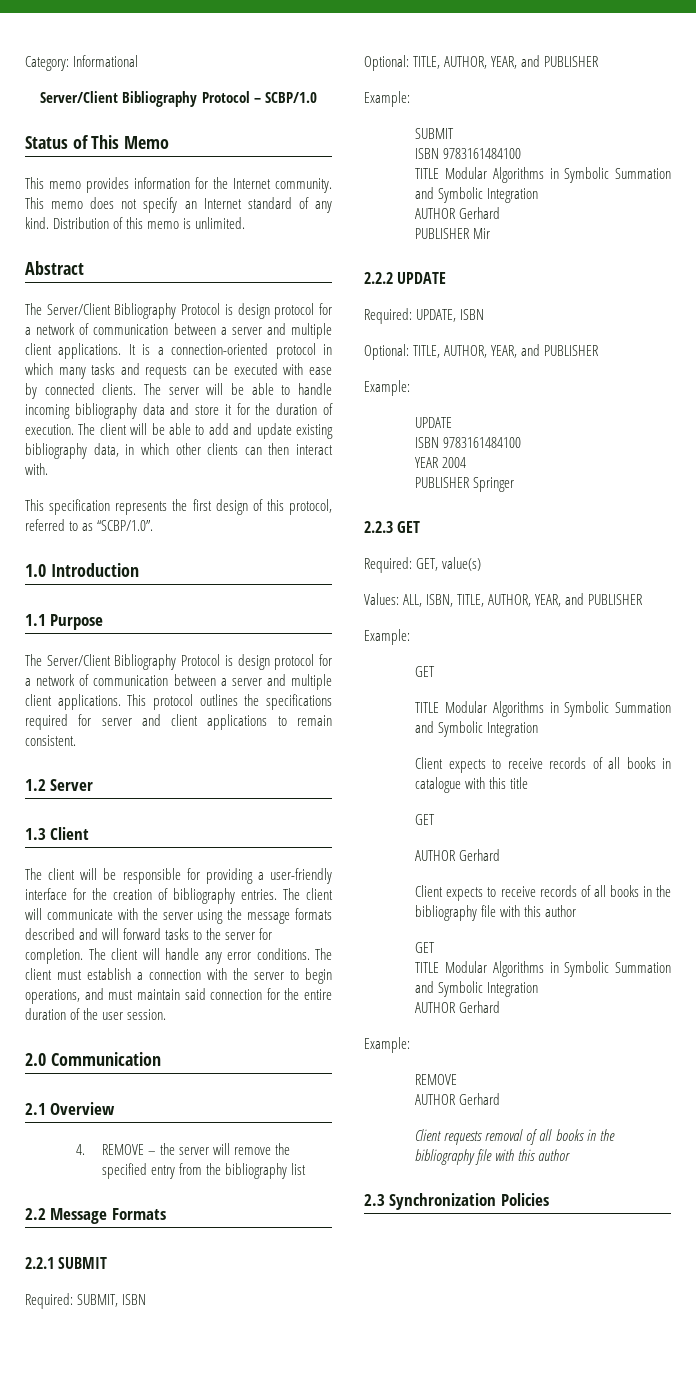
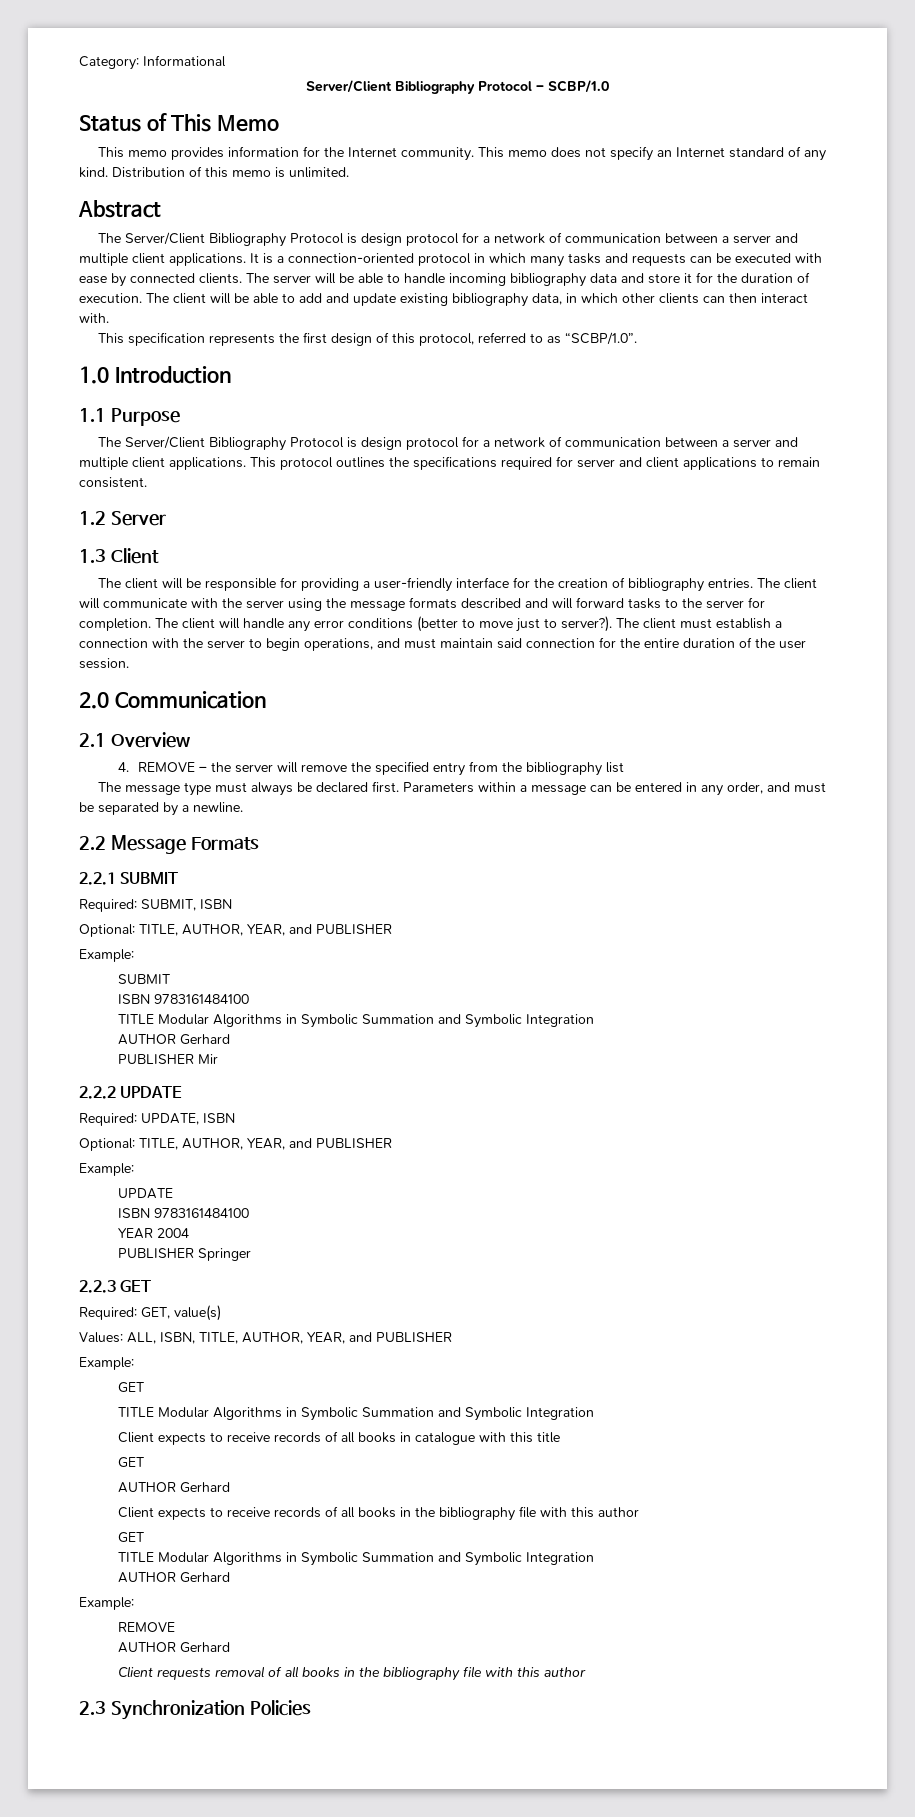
- The client will handle any error conditions.
+ The client will handle any error conditions (better to move just to server?).
+ The message type must always be declared first. Parameters within a message can be entered in any order, and must be separated by a newline.

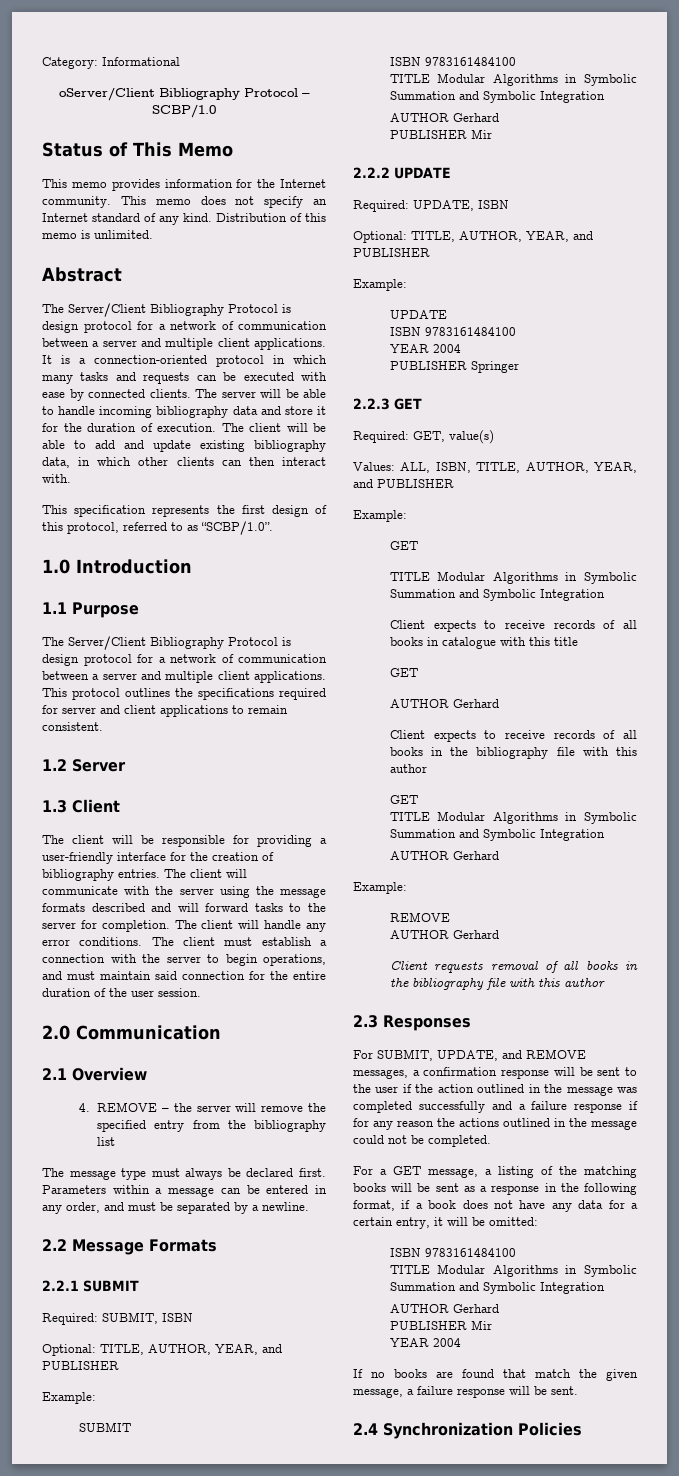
- Server/Client Bibliography Protocol – SCBP/1.0
+ oServer/Client Bibliography Protocol – SCBP/1.0
- The client will handle any error conditions (better to move just to server?).
+ The client will handle any error conditions.
- 2.3 Synchronization Policies
+ 2.3 Responses
+ For SUBMIT, UPDATE, and REMOVE messages, a confirmation response will be sent to the user if the action outlined in the message was completed successfully and a failure response if for any reason the actions outlined in the message could not be completed.
+ For a GET message, a listing of the matching books will be sent as a response in the following format, if a book does not have any data for a certain entry, it will be omitted:
+ ISBN 9783161484100
+ TITLE Modular Algorithms in Symbolic Summation and Symbolic Integration
+ AUTHOR Gerhard
+ PUBLISHER Mir
+ YEAR 2004
+ If no books are found that match the given message, a failure response will be sent.
+ 2.4 Synchronization Policies

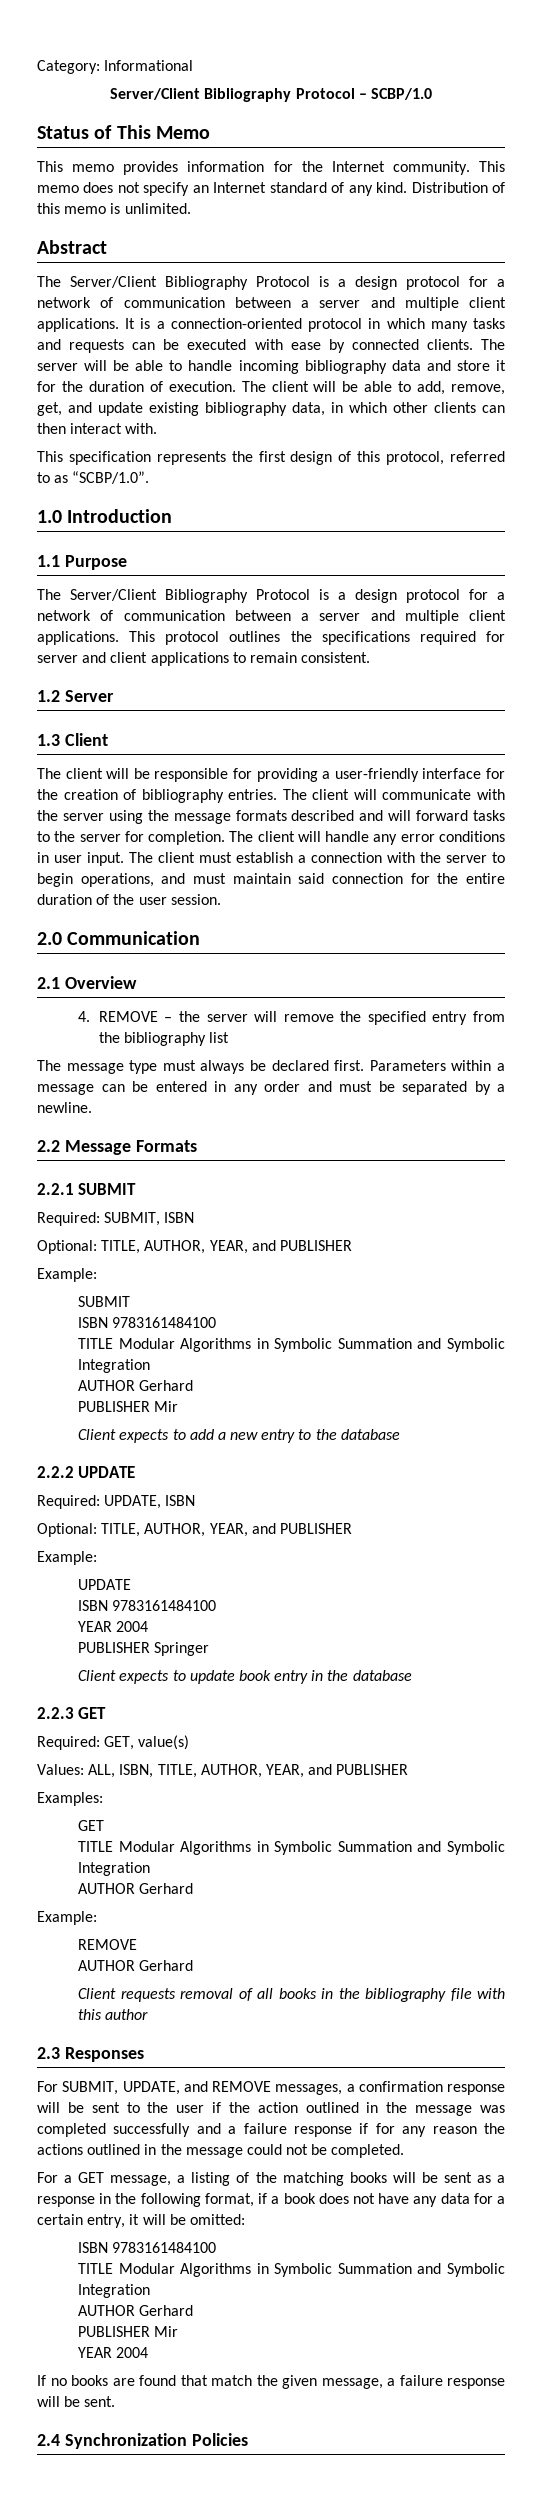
- oServer/Client Bibliography Protocol – SCBP/1.0
+ Server/Client Bibliography Protocol – SCBP/1.0
  Abstract
- The Server/Client Bibliography Protocol is design protocol for a network of communication between a server and multiple client applications.
+ The Server/Client Bibliography Protocol is a design protocol for a network of communication between a server and multiple client applications.
- The client will be able to add and update existing bibliography data, in which other clients can then interact with.
+ The client will be able to add, remove, get, and update existing bibliography data, in which other clients can then interact with.
  1.1 Purpose
- The Server/Client Bibliography Protocol is design protocol for a network of communication between a server and multiple client applications.
+ The Server/Client Bibliography Protocol is a design protocol for a network of communication between a server and multiple client applications.
- The client will handle any error conditions.
+ The client will handle any error conditions in user input.
- Parameters within a message can be entered in any order, and must be separated by a newline.
+ Parameters within a message can be entered in any order and must be separated by a newline.
+ Client expects to add a new entry to the database
+ Client expects to update book entry in the database
  Values: ALL, ISBN, TITLE, AUTHOR, YEAR, and PUBLISHER
- Example:
- GET
- TITLE Modular Algorithms in Symbolic Summation and Symbolic Integration
- Client expects to receive records of all books in catalogue with this title
- GET
- AUTHOR Gerhard
- Client expects to receive records of all books in the bibliography file with this author
+ Examples:

